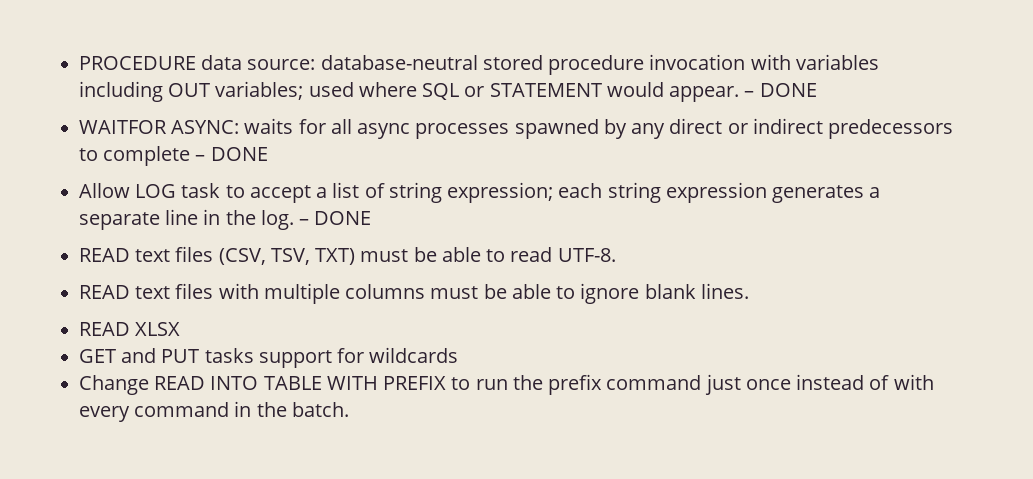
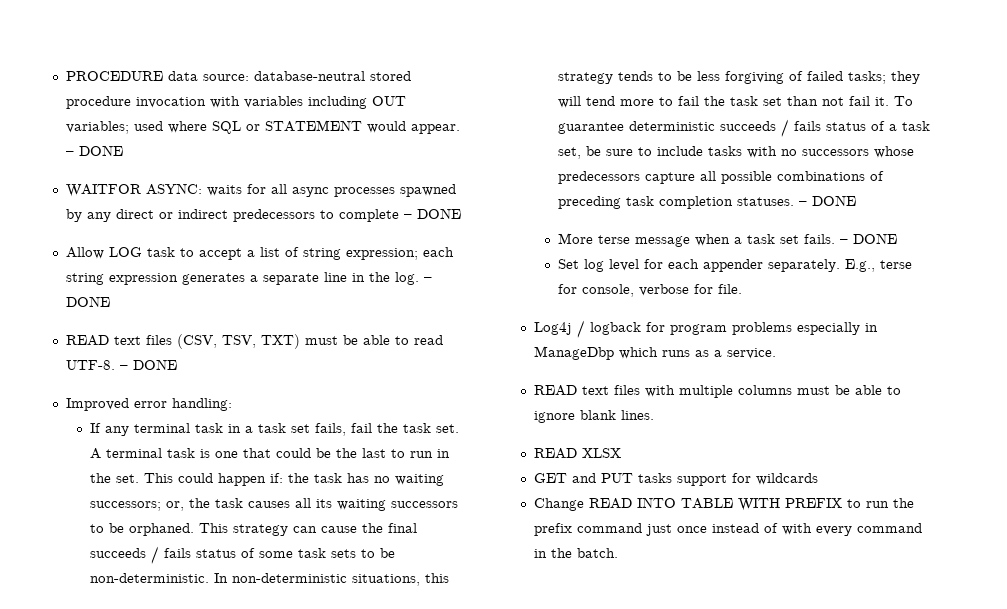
- READ text files (CSV, TSV, TXT) must be able to read UTF-8.
+ READ text files (CSV, TSV, TXT) must be able to read UTF-8. – DONE
+ Improved error handling:
+ If any terminal task in a task set fails, fail the task set. A terminal task is one that could be the last to run in the set. This could happen if: the task has no waiting successors; or, the task causes all its waiting successors to be orphaned. This strategy can cause the final succeeds / fails status of some task sets to be non-deterministic. In non-deterministic situations, this strategy tends to be less forgiving of failed tasks; they will tend more to fail the task set than not fail it. To guarantee deterministic succeeds / fails status of a task set, be sure to include tasks with no successors whose predecessors capture all possible combinations of preceding task completion statuses. – DONE
+ More terse message when a task set fails. – DONE
+ Set log level for each appender separately. E.g., terse for console, verbose for file.
+ Log4j / logback for program problems especially in ManageDbp which runs as a service.

